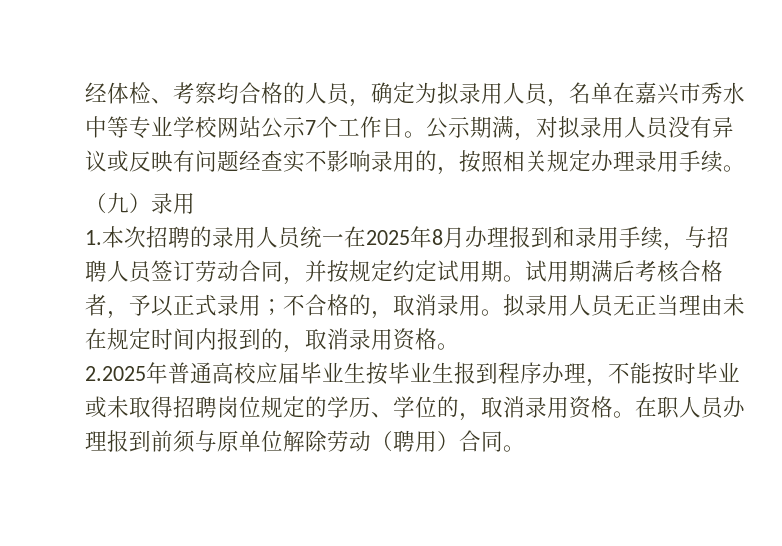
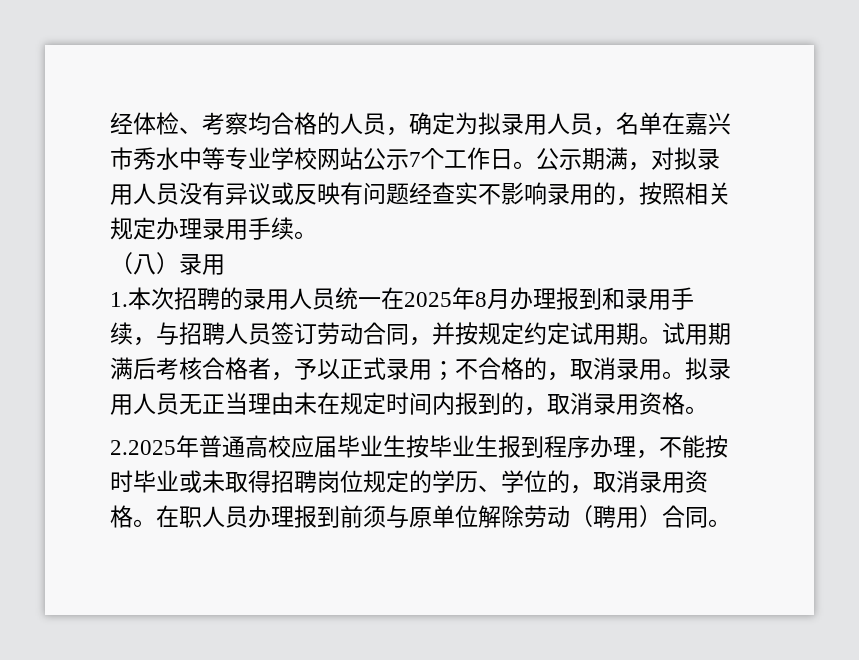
- （九）录用
+ （八）录用

